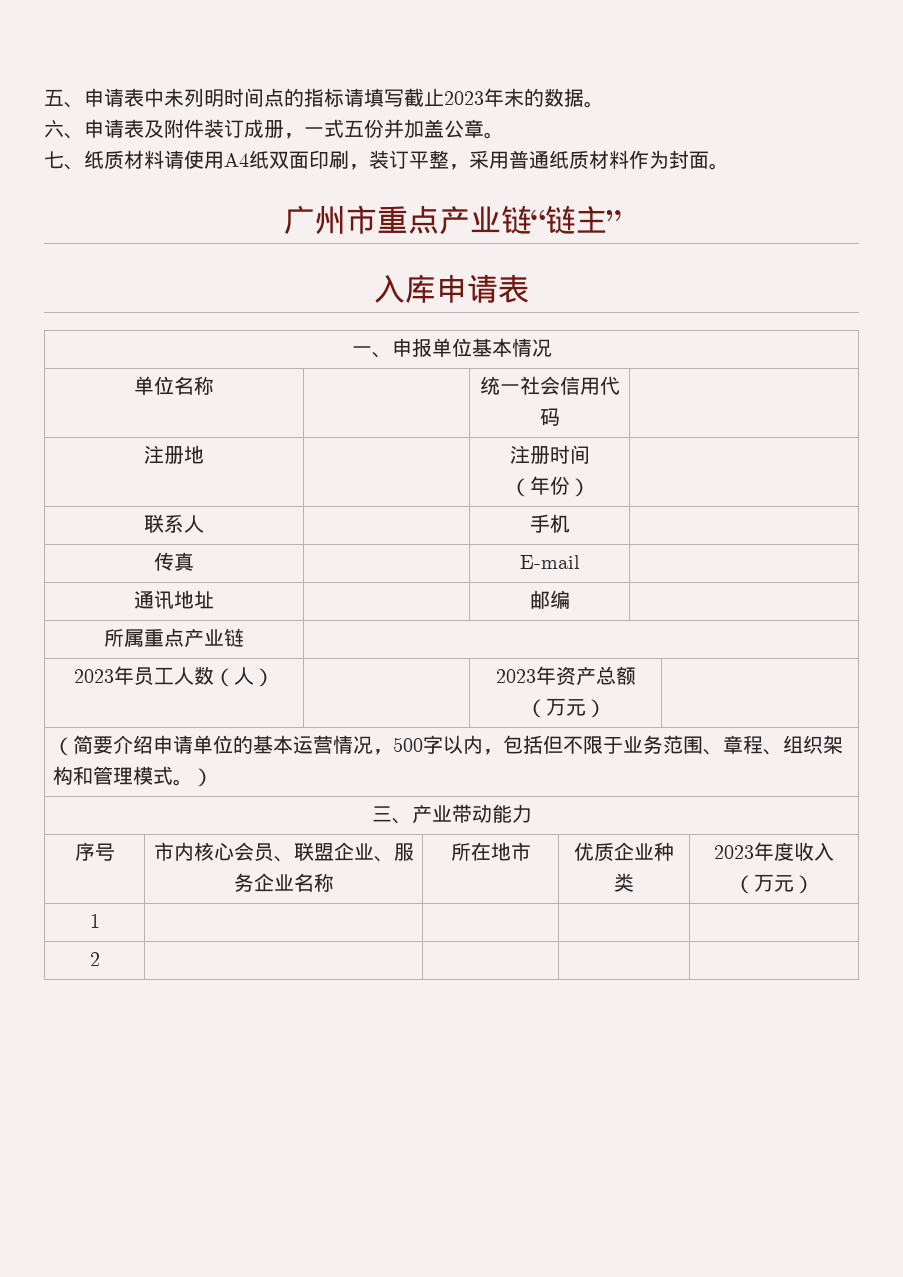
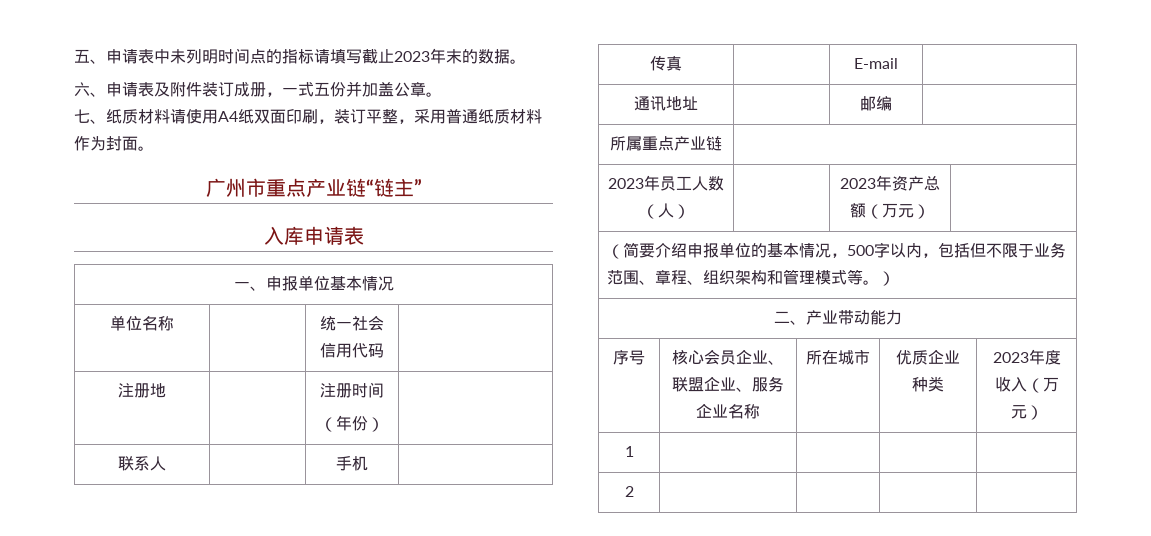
- （简要介绍申请单位的基本运营情况，500字以内，包括但不限于业务范围、章程、组织架构和管理模式。）
+ （简要介绍申报单位的基本情况，500字以内，包括但不限于业务范围、章程、组织架构和管理模式等。）
- 三、产业带动能力
+ 二、产业带动能力
- 序号 | 市内核心会员、联盟企业、服务企业名称 | 所在地市 | 优质企业种类 | 2023年度收入（万元）
+ 序号 | 核心会员企业、联盟企业、服务企业名称 | 所在城市 | 优质企业种类 | 2023年度收入（万元）

